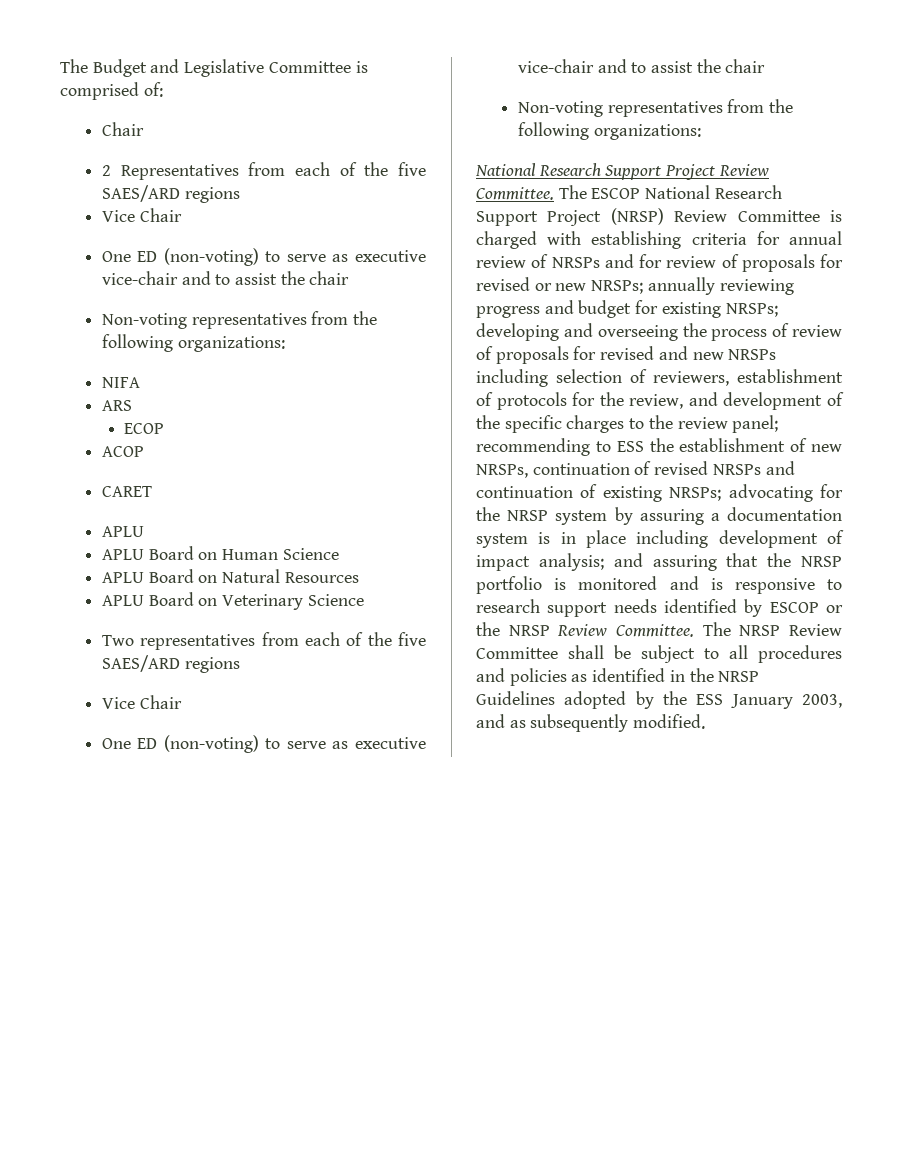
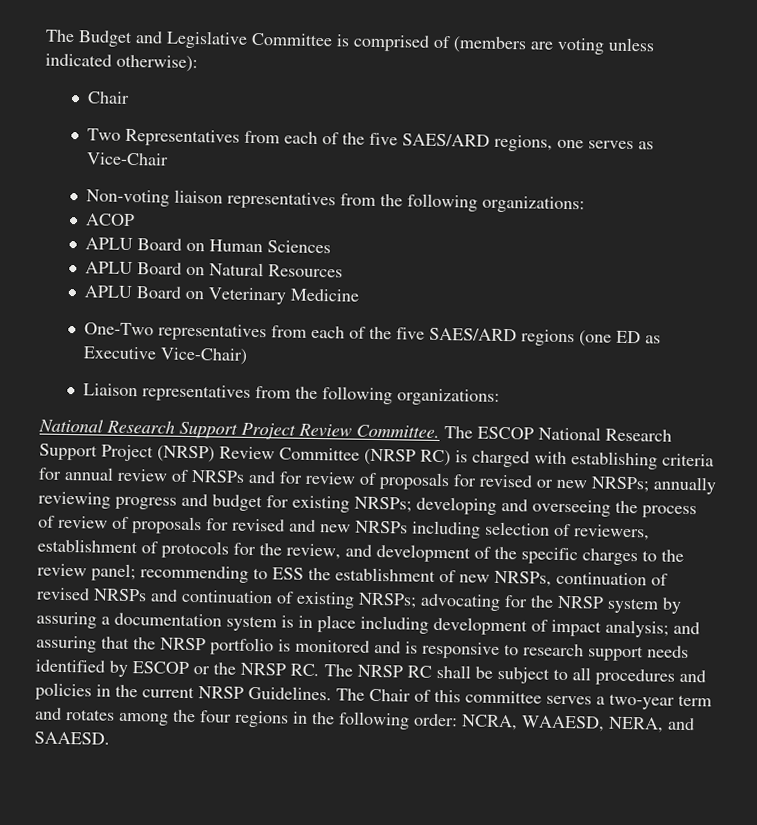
- The Budget and Legislative Committee is comprised of:
+ The Budget and Legislative Committee is comprised of (members are voting unless indicated otherwise):
  Chair
- 2 Representatives from each of the five SAES/ARD regions
- Vice Chair
- One ED (non-voting) to serve as executive vice-chair and to assist the chair
- Non-voting representatives from the following organizations:
- NIFA
- ARS
- ECOP
+ Two Representatives from each of the five SAES/ARD regions, one serves as Vice-Chair
+ Non-voting liaison representatives from the following organizations:
- CARET
- APLU
- APLU Board on Human Science
+ APLU Board on Human Sciences
- APLU Board on Veterinary Science
- Two representatives from each of the five SAES/ARD regions
- Vice Chair
- One ED (non-voting) to serve as executive vice-chair and to assist the chair
- Non-voting representatives from the following organizations:
+ APLU Board on Veterinary Medicine
+ One-Two representatives from each of the five SAES/ARD regions (one ED as Executive Vice-Chair)
+ Liaison representatives from the following organizations:
- The ESCOP National Research Support Project (NRSP) Review Committee is charged with establishing criteria for annual review of NRSPs and for review of proposals for revised or new NRSPs;
+ The ESCOP National Research Support Project (NRSP) Review Committee (NRSP RC) is charged with establishing criteria for annual review of NRSPs and for review of proposals for revised or new NRSPs;
- and assuring that the NRSP portfolio is monitored and is responsive to research support needs identified by ESCOP or the NRSP Review Committee. The NRSP Review Committee shall be subject to all procedures and policies as identified in the NRSP Guidelines adopted by the ESS January 2003, and as subsequently modified.
+ and assuring that the NRSP portfolio is monitored and is responsive to research support needs identified by ESCOP or the NRSP RC. The NRSP RC shall be subject to all procedures and policies in the current NRSP Guidelines. The Chair of this committee serves a two-year term and rotates among the four regions in the following order: NCRA, WAAESD, NERA, and SAAESD.

